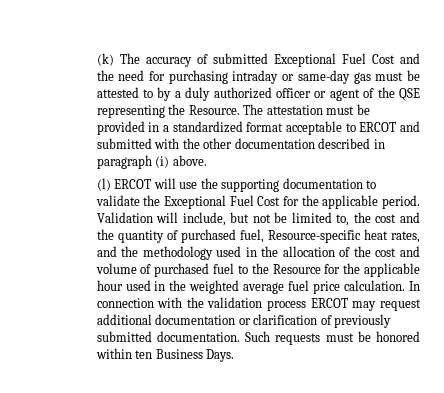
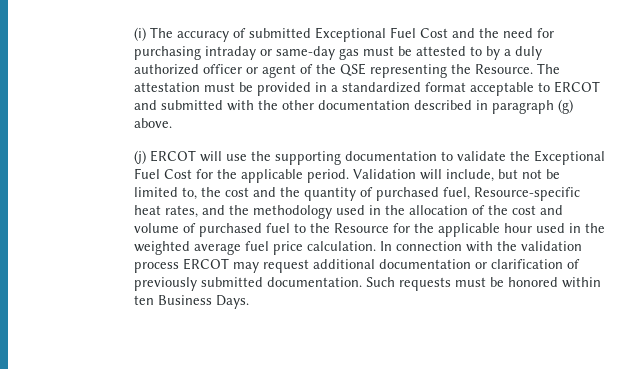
- (k) The accuracy of submitted Exceptional Fuel Cost and the need for purchasing intraday or same-day gas must be attested to by a duly authorized officer or agent of the QSE representing the Resource.
+ (i) The accuracy of submitted Exceptional Fuel Cost and the need for purchasing intraday or same-day gas must be attested to by a duly authorized officer or agent of the QSE representing the Resource.
- The attestation must be provided in a standardized format acceptable to ERCOT and submitted with the other documentation described in paragraph (i) above.
+ The attestation must be provided in a standardized format acceptable to ERCOT and submitted with the other documentation described in paragraph (g) above.
- (l) ERCOT will use the supporting documentation to validate the Exceptional Fuel Cost for the applicable period.
+ (j) ERCOT will use the supporting documentation to validate the Exceptional Fuel Cost for the applicable period.

